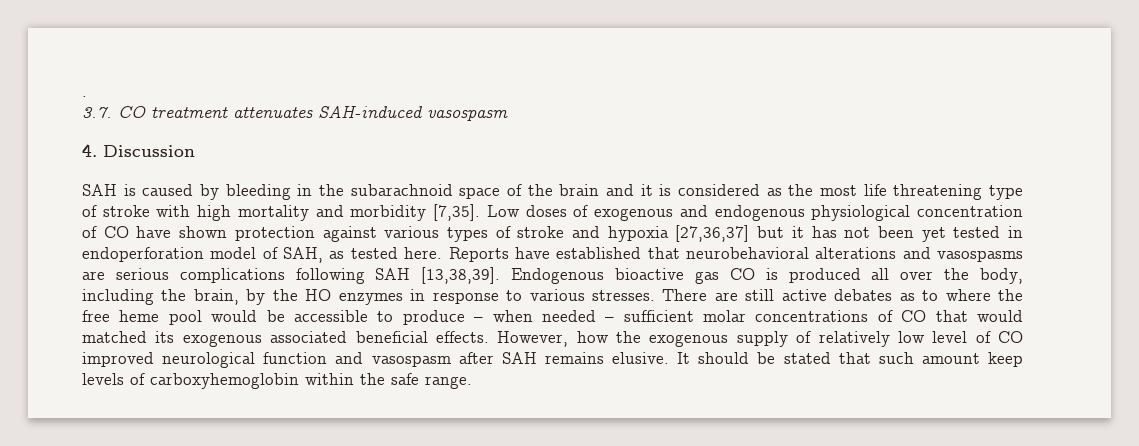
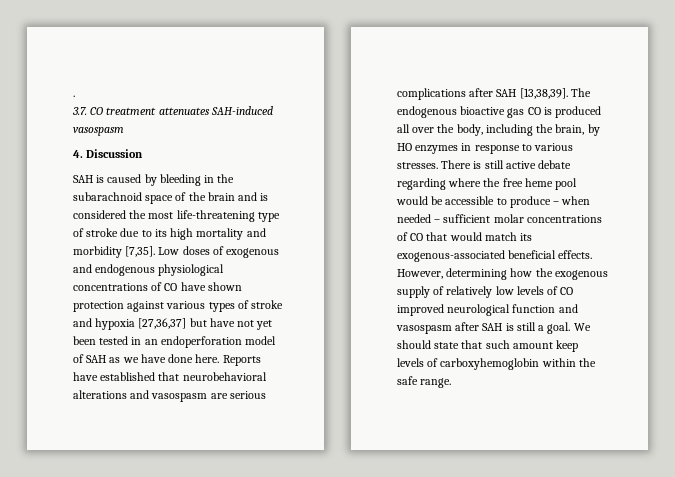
- SAH is caused by bleeding in the subarachnoid space of the brain and it is considered as the most life threatening type of stroke with high mortality and morbidity [7,35].
+ SAH is caused by bleeding in the subarachnoid space of the brain and is considered the most life-threatening type of stroke due to its high mortality and morbidity [7,35].
- Low doses of exogenous and endogenous physiological concentration of CO have shown protection against various types of stroke and hypoxia [27,36,37] but it has not been yet tested in endoperforation model of SAH, as tested here.
+ Low doses of exogenous and endogenous physiological concentrations of CO have shown protection against various types of stroke and hypoxia [27,36,37] but have not yet been tested in an endoperforation model of SAH as we have done here.
- Reports have established that neurobehavioral alterations and vasospasms are serious complications following SAH [13,38,39].
+ Reports have established that neurobehavioral alterations and vasospasm are serious complications after SAH [13,38,39].
- Endogenous bioactive gas CO is produced all over the body, including the brain, by the HO enzymes in response to various stresses.
+ The endogenous bioactive gas CO is produced all over the body, including the brain, by HO enzymes in response to various stresses.
- There are still active debates as to where the free heme pool would be accessible to produce – when needed – sufficient molar concentrations of CO that would matched its exogenous associated beneficial effects.
+ There is still active debate regarding where the free heme pool would be accessible to produce – when needed – sufficient molar concentrations of CO that would match its exogenous-associated beneficial effects.
- However, how the exogenous supply of relatively low level of CO improved neurological function and vasospasm after SAH remains elusive. It should be stated that such amount keep levels of carboxyhemoglobin within the safe range.
+ However, determining how the exogenous supply of relatively low levels of CO improved neurological function and vasospasm after SAH is still a goal. We should state that such amount keep levels of carboxyhemoglobin within the safe range.

